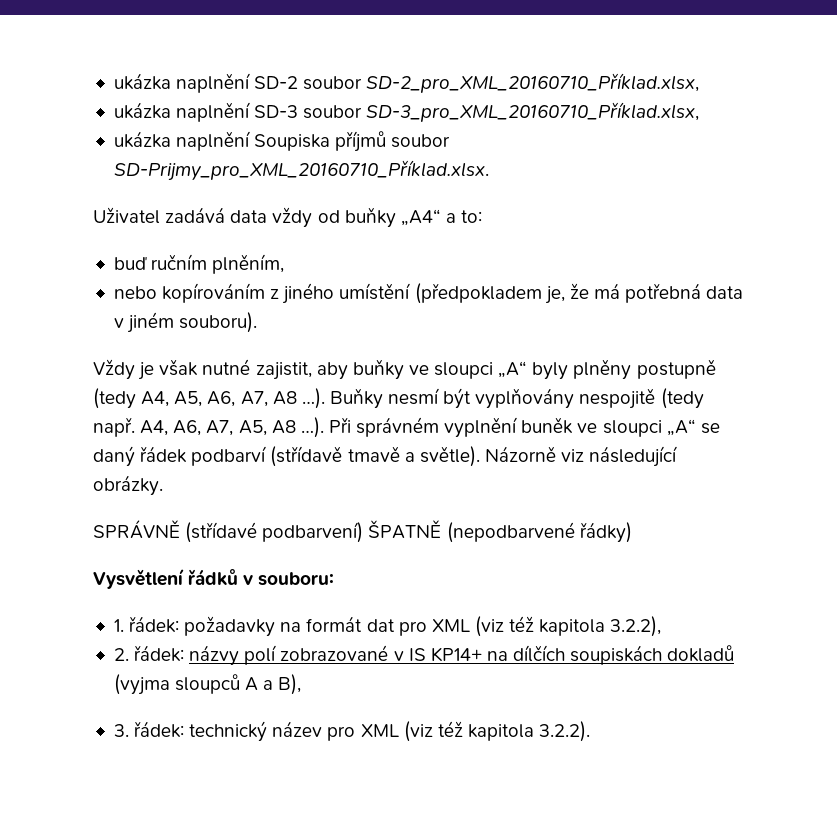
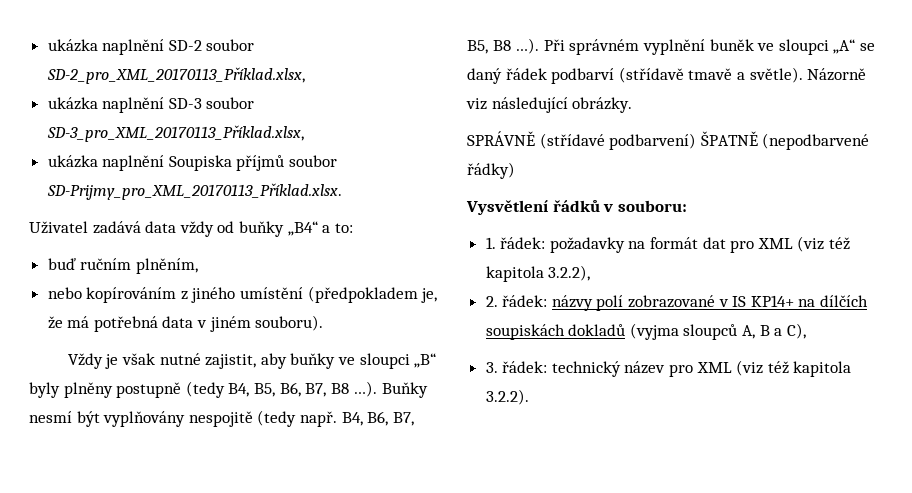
- ukázka naplnění SD-2 soubor SD-2_pro_XML_20160710_Příklad.xlsx,
+ ukázka naplnění SD-2 soubor SD-2_pro_XML_20170113_Příklad.xlsx,
- ukázka naplnění SD-3 soubor SD-3_pro_XML_20160710_Příklad.xlsx,
+ ukázka naplnění SD-3 soubor SD-3_pro_XML_20170113_Příklad.xlsx,
- ukázka naplnění Soupiska příjmů soubor SD-Prijmy_pro_XML_20160710_Příklad.xlsx.
+ ukázka naplnění Soupiska příjmů soubor SD-Prijmy_pro_XML_20170113_Příklad.xlsx.
- Uživatel zadává data vždy od buňky „A4“ a to:
+ Uživatel zadává data vždy od buňky „B4“ a to:
- Vždy je však nutné zajistit, aby buňky ve sloupci „A“ byly plněny postupně (tedy A4, A5, A6, A7, A8 …).
+ Vždy je však nutné zajistit, aby buňky ve sloupci „B“ byly plněny postupně (tedy B4, B5, B6, B7, B8 …).
- A4, A6, A7, A5, A8 …).
+ B4, B6, B7, B5, B8 …).
- 2. řádek: názvy polí zobrazované v IS KP14+ na dílčích soupiskách dokladů (vyjma sloupců A a B),
+ 2. řádek: názvy polí zobrazované v IS KP14+ na dílčích soupiskách dokladů (vyjma sloupců A, B a C),

